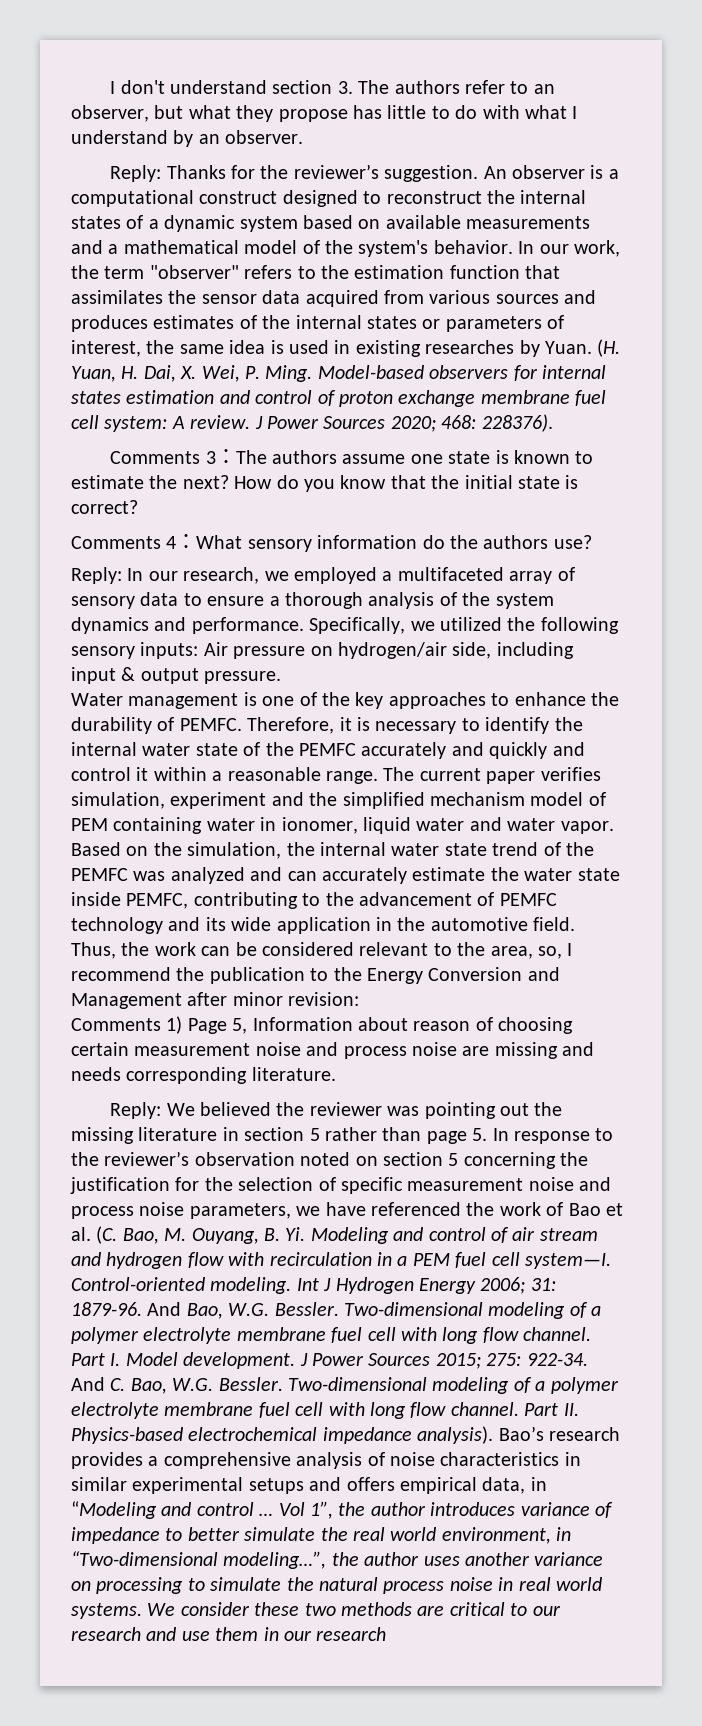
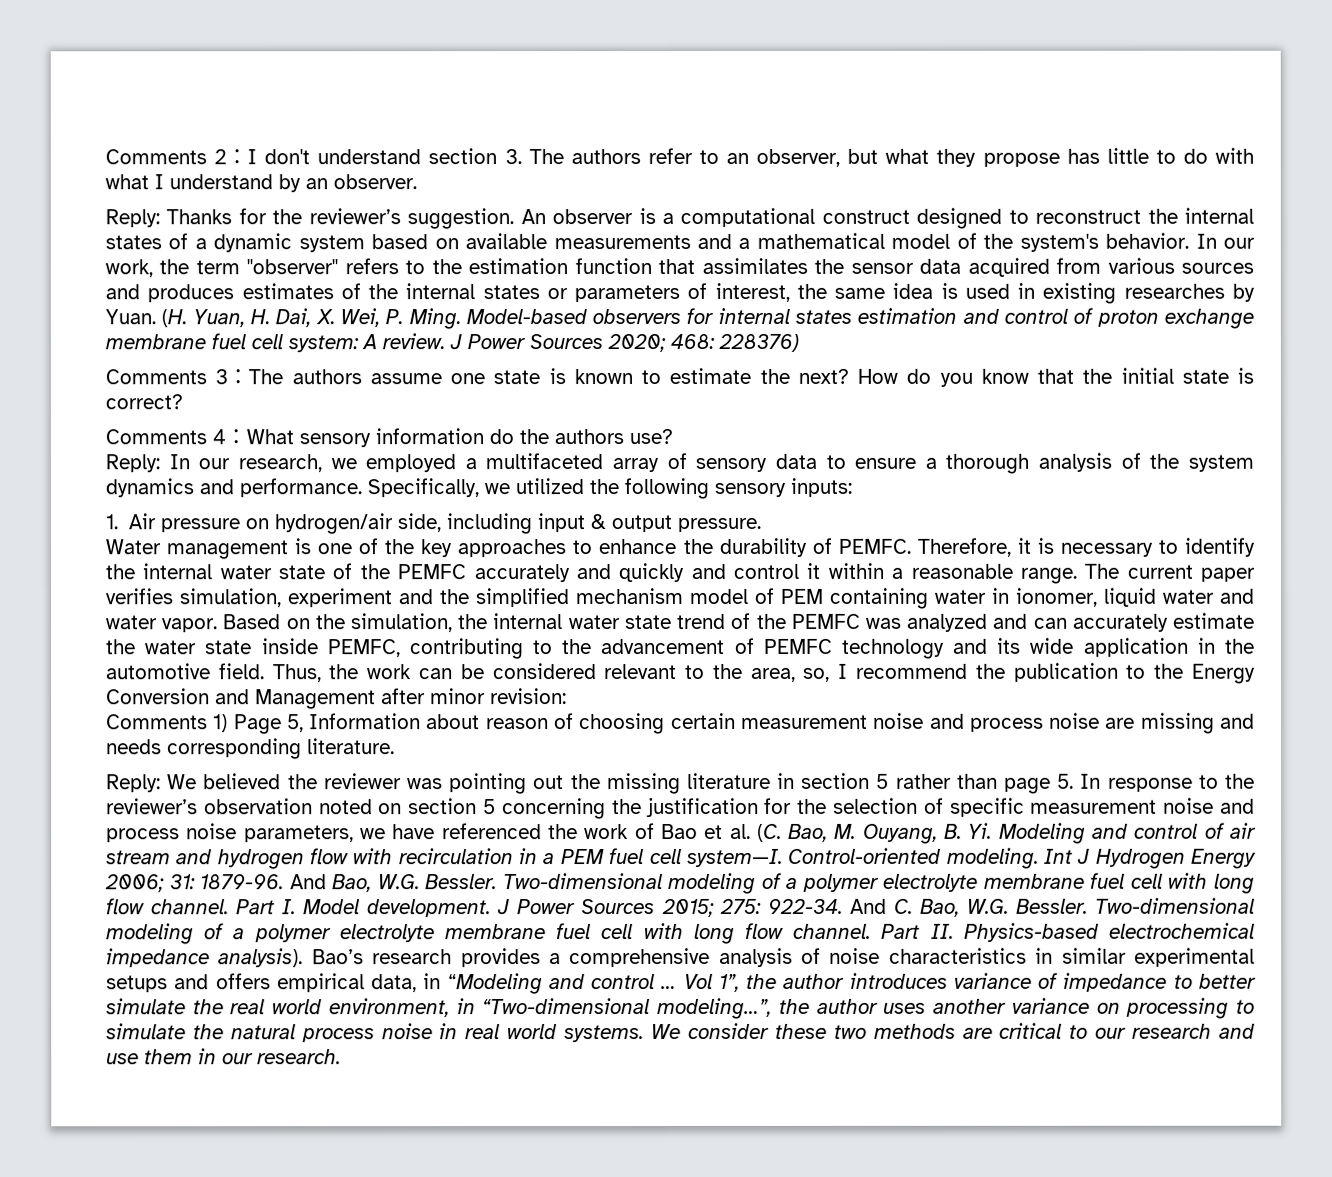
- I don't understand section 3. The authors refer to an observer, but what they propose has little to do with what I understand by an observer.
+ Comments 2：I don't understand section 3. The authors refer to an observer, but what they propose has little to do with what I understand by an observer.
- J Power Sources 2020; 468: 228376).
+ J Power Sources 2020; 468: 228376)
- Specifically, we utilized the following sensory inputs: Air pressure on hydrogen/air side, including input & output pressure.
+ Specifically, we utilized the following sensory inputs:
+ 1. Air pressure on hydrogen/air side, including input & output pressure.
- We consider these two methods are critical to our research and use them in our research
+ We consider these two methods are critical to our research and use them in our research.

